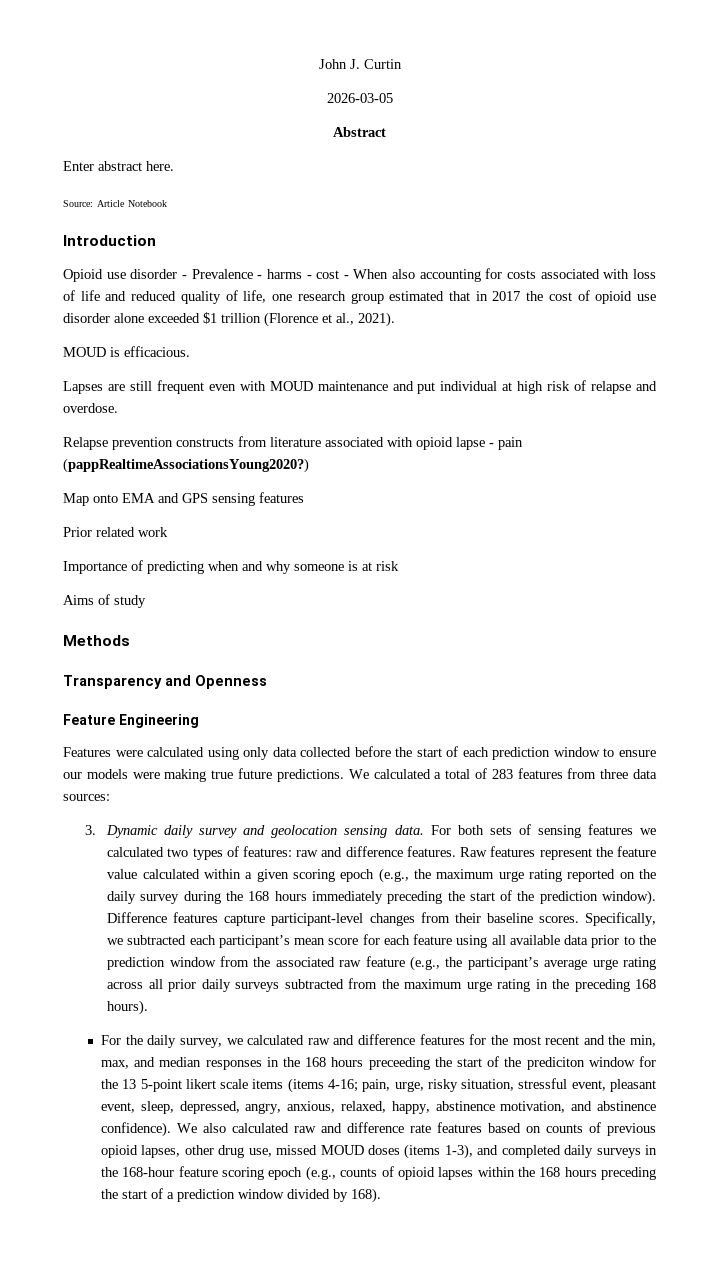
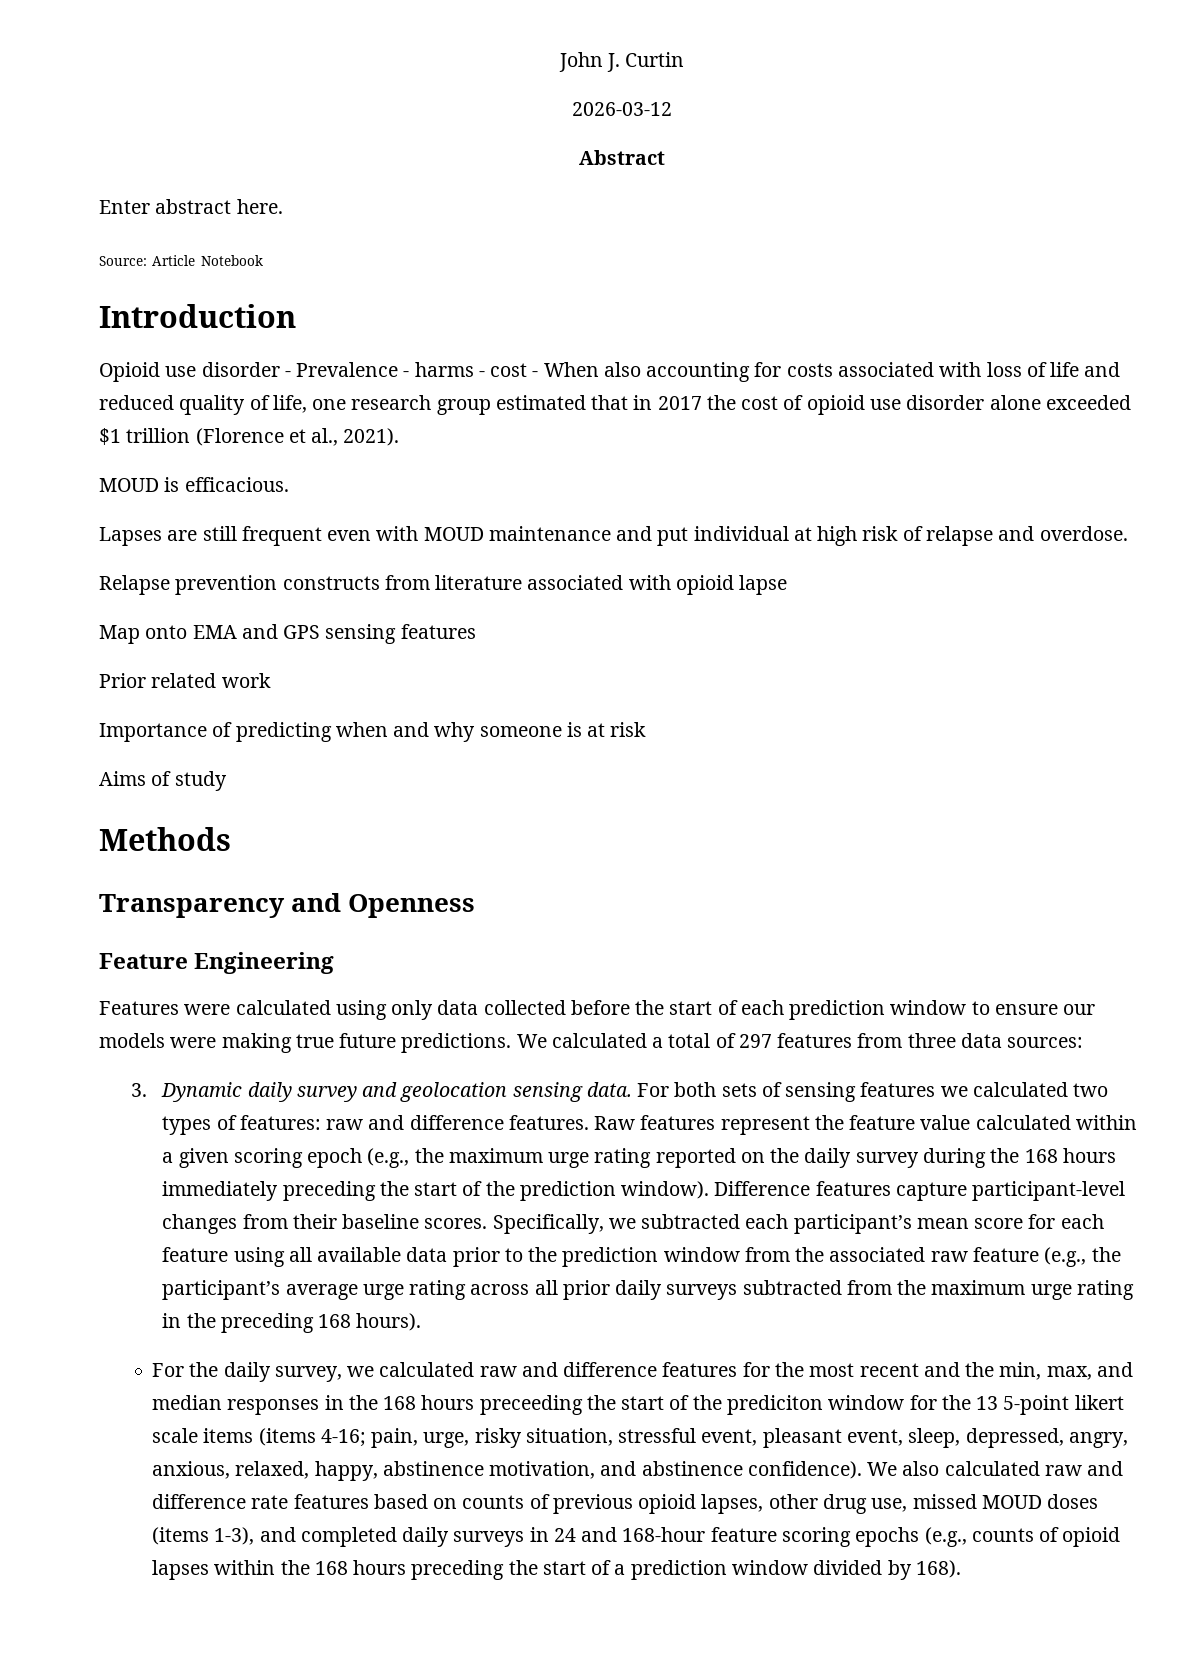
- 2026-03-05
+ 2026-03-12
- Relapse prevention constructs from literature associated with opioid lapse - pain (pappRealtimeAssociationsYoung2020?)
+ Relapse prevention constructs from literature associated with opioid lapse
- We calculated a total of 283 features from three data sources:
+ We calculated a total of 297 features from three data sources:
- We also calculated raw and difference rate features based on counts of previous opioid lapses, other drug use, missed MOUD doses (items 1-3), and completed daily surveys in the 168-hour feature scoring epoch (e.g., counts of opioid lapses within the 168 hours preceding the start of a prediction window divided by 168).
+ We also calculated raw and difference rate features based on counts of previous opioid lapses, other drug use, missed MOUD doses (items 1-3), and completed daily surveys in 24 and 168-hour feature scoring epochs (e.g., counts of opioid lapses within the 168 hours preceding the start of a prediction window divided by 168).

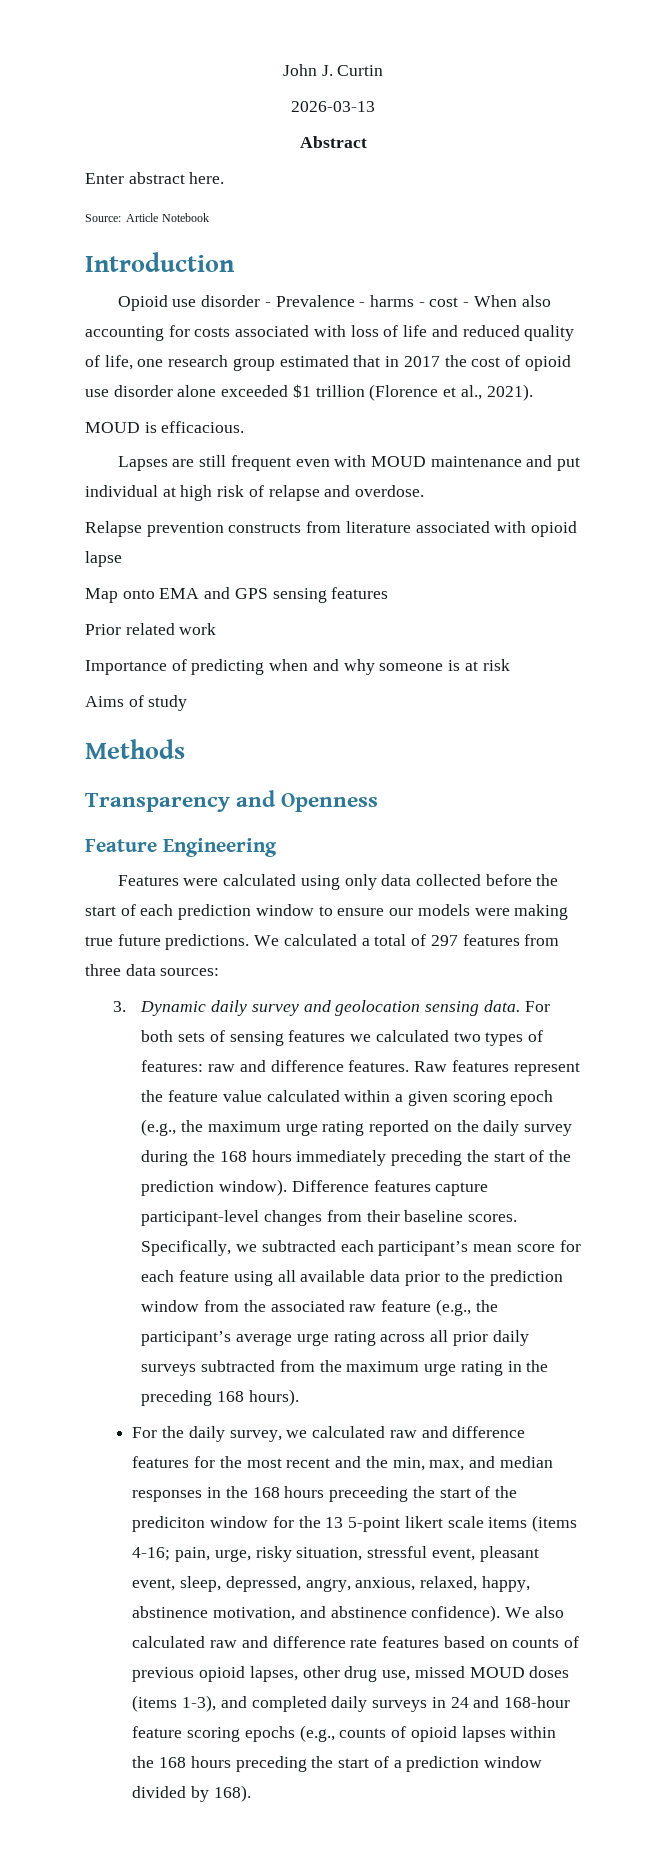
- 2026-03-12
+ 2026-03-13

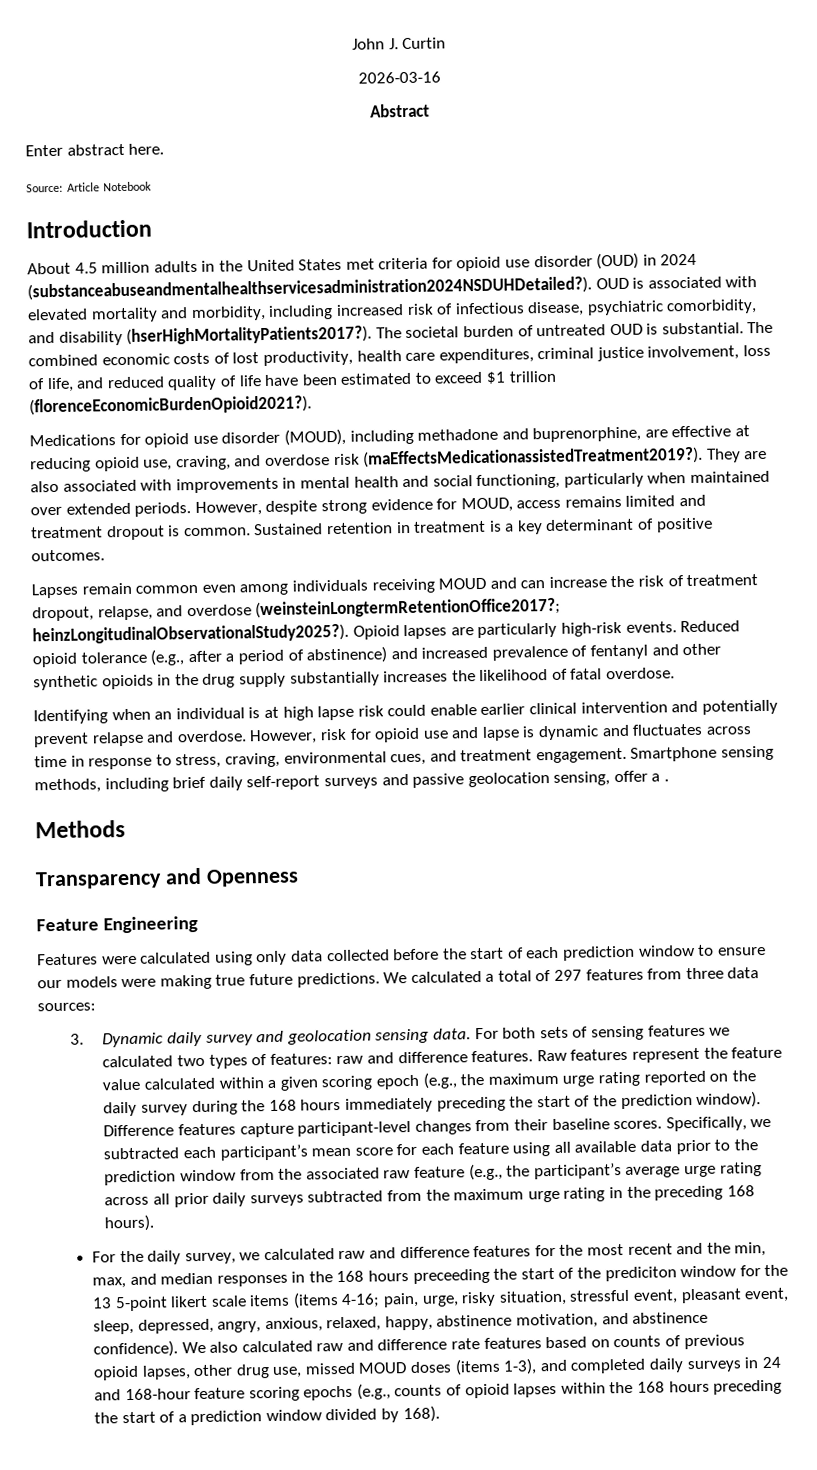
- 2026-03-13
+ 2026-03-16
- Opioid use disorder - Prevalence - harms - cost - When also accounting for costs associated with loss of life and reduced quality of life, one research group estimated that in 2017 the cost of opioid use disorder alone exceeded $1 trillion (Florence et al., 2021).
- MOUD is efficacious.
- Lapses are still frequent even with MOUD maintenance and put individual at high risk of relapse and overdose.
- Relapse prevention constructs from literature associated with opioid lapse
- Map onto EMA and GPS sensing features
- Prior related work
- Importance of predicting when and why someone is at risk
- Aims of study
+ About 4.5 million adults in the United States met criteria for opioid use disorder (OUD) in 2024 (substanceabuseandmentalhealthservicesadministration2024NSDUHDetailed?). OUD is associated with elevated mortality and morbidity, including increased risk of infectious disease, psychiatric comorbidity, and disability (hserHighMortalityPatients2017?). The societal burden of untreated OUD is substantial. The combined economic costs of lost productivity, health care expenditures, criminal justice involvement, loss of life, and reduced quality of life have been estimated to exceed $1 trillion (florenceEconomicBurdenOpioid2021?).
+ Medications for opioid use disorder (MOUD), including methadone and buprenorphine, are effective at reducing opioid use, craving, and overdose risk (maEffectsMedicationassistedTreatment2019?). They are also associated with improvements in mental health and social functioning, particularly when maintained over extended periods. However, despite strong evidence for MOUD, access remains limited and treatment dropout is common. Sustained retention in treatment is a key determinant of positive outcomes.
+ Lapses remain common even among individuals receiving MOUD and can increase the risk of treatment dropout, relapse, and overdose (weinsteinLongtermRetentionOffice2017?; heinzLongitudinalObservationalStudy2025?). Opioid lapses are particularly high-risk events. Reduced opioid tolerance (e.g., after a period of abstinence) and increased prevalence of fentanyl and other synthetic opioids in the drug supply substantially increases the likelihood of fatal overdose.
+ Identifying when an individual is at high lapse risk could enable earlier clinical intervention and potentially prevent relapse and overdose. However, risk for opioid use and lapse is dynamic and fluctuates across time in response to stress, craving, environmental cues, and treatment engagement. Smartphone sensing methods, including brief daily self-report surveys and passive geolocation sensing, offer a .

